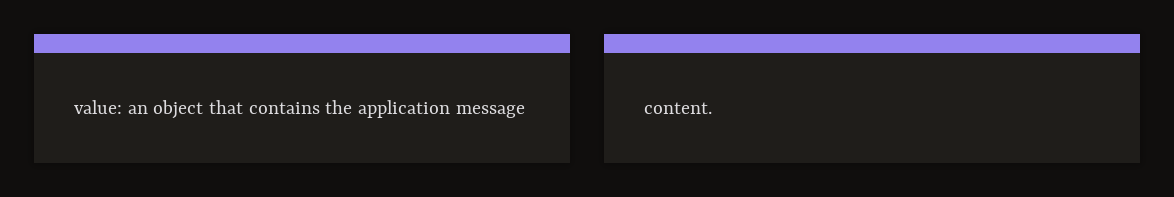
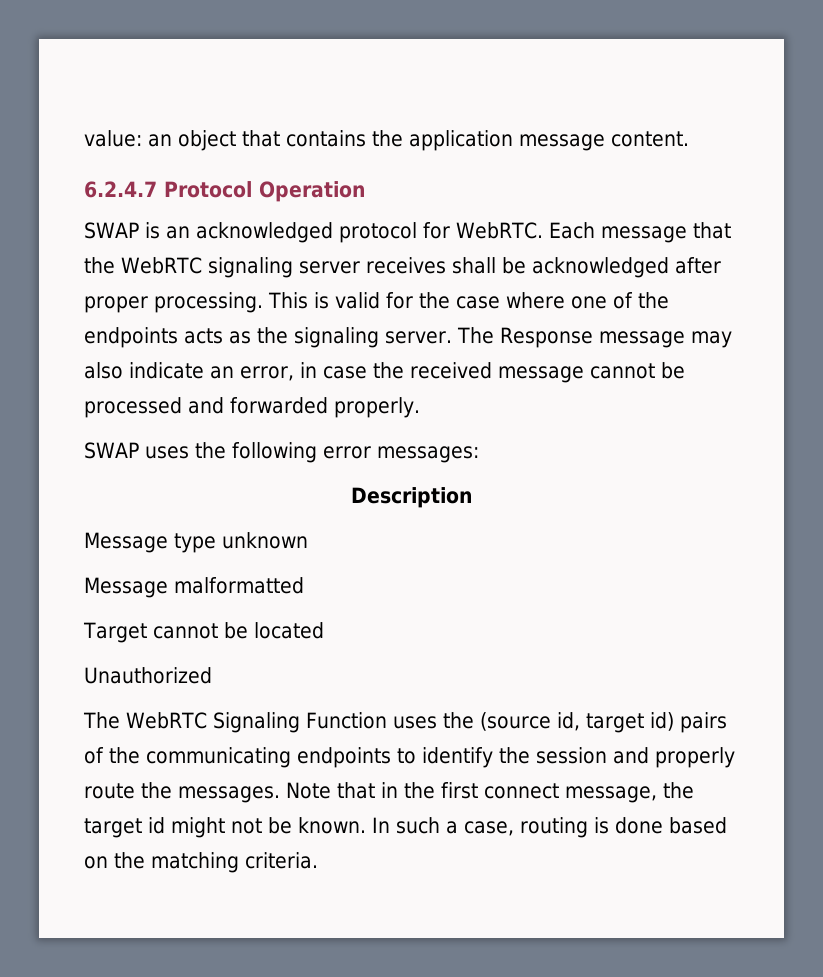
+ 6.2.4.7 Protocol Operation
+ SWAP is an acknowledged protocol for WebRTC. Each message that the WebRTC signaling server receives shall be acknowledged after proper processing. This is valid for the case where one of the endpoints acts as the signaling server. The Response message may also indicate an error, in case the received message cannot be processed and forwarded properly.
+ SWAP uses the following error messages:
+ Description
+ Message type unknown
+ Message malformatted
+ Target cannot be located
+ Unauthorized
+ The WebRTC Signaling Function uses the (source id, target id) pairs of the communicating endpoints to identify the session and properly route the messages. Note that in the first connect message, the target id might not be known. In such a case, routing is done based on the matching criteria.

